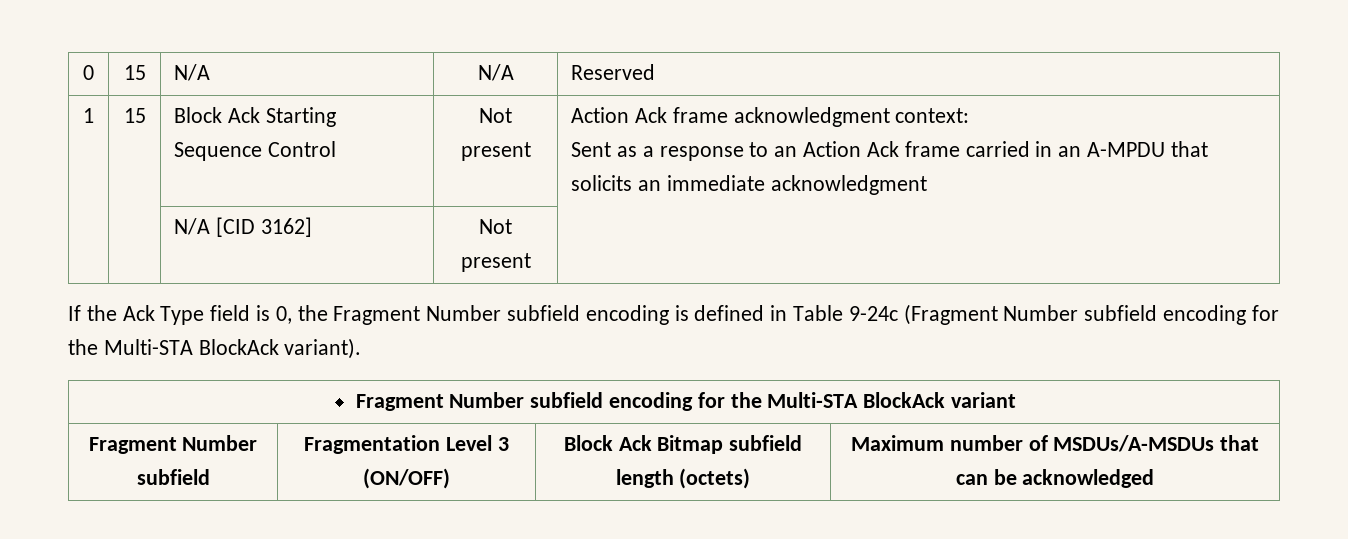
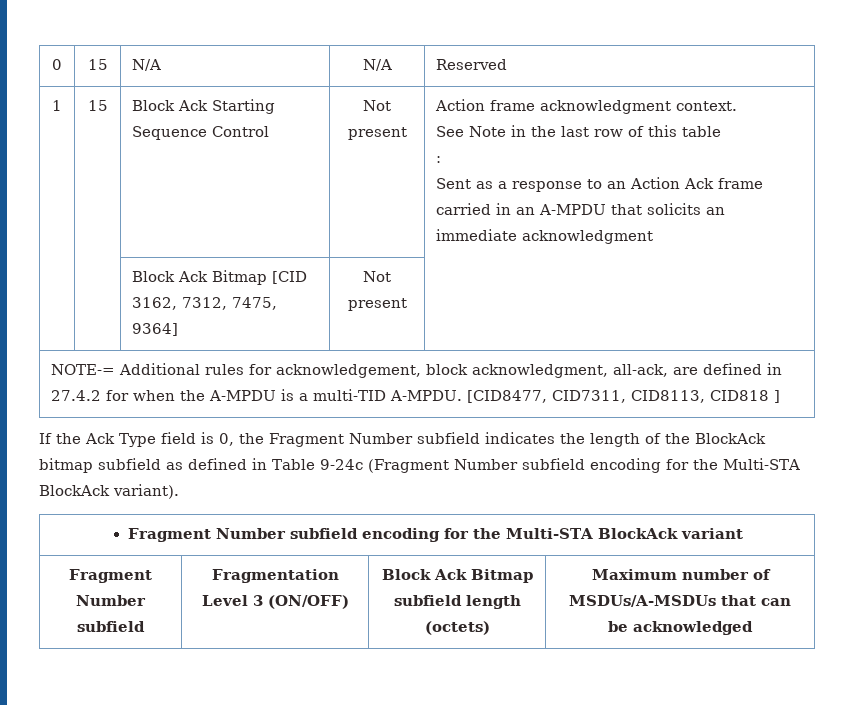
- Action Ack frame acknowledgment context:
+ Action frame acknowledgment context.
+ See Note in the last row of this table
+ :
- | | N/A [CID 3162] | Not present |
+ | | Block Ack Bitmap [CID 3162, 7312, 7475, 9364] | Not present |
+ NOTE-= Additional rules for acknowledgement, block acknowledgment, all-ack, are defined in 27.4.2 for when the A-MPDU is a multi-TID A-MPDU. [CID8477, CID7311, CID8113, CID818 ]
- If the Ack Type field is 0, the Fragment Number subfield encoding is defined in Table 9-24c (Fragment Number subfield encoding for the Multi-STA BlockAck variant).
+ If the Ack Type field is 0, the Fragment Number subfield indicates the length of the BlockAck bitmap subfield as defined in Table 9-24c (Fragment Number subfield encoding for the Multi-STA BlockAck variant).

